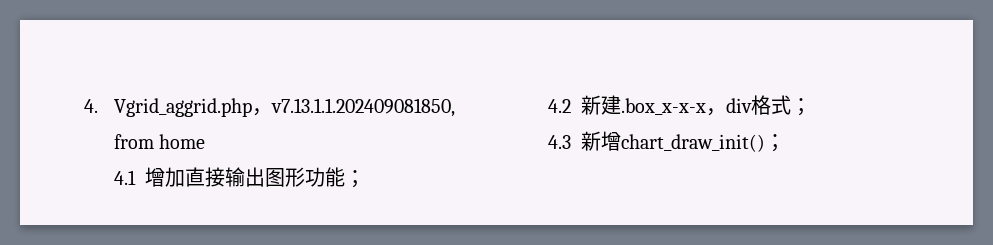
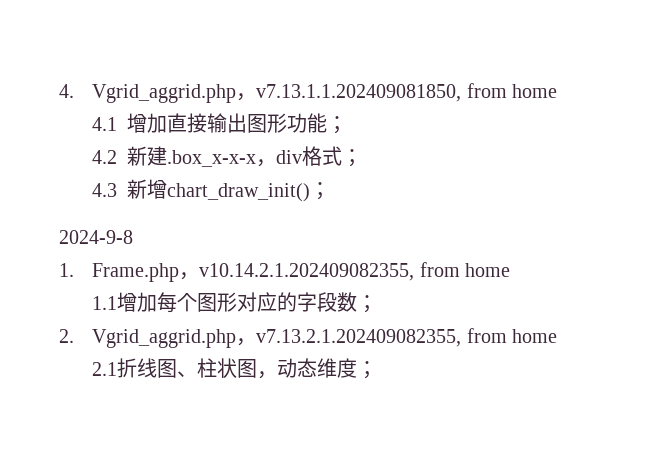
+ 2024-9-8
+ 1. Frame.php，v10.14.2.1.202409082355, from home
+ 1.1增加每个图形对应的字段数；
+ 2. Vgrid_aggrid.php，v7.13.2.1.202409082355, from home
+ 2.1折线图、柱状图，动态维度；

